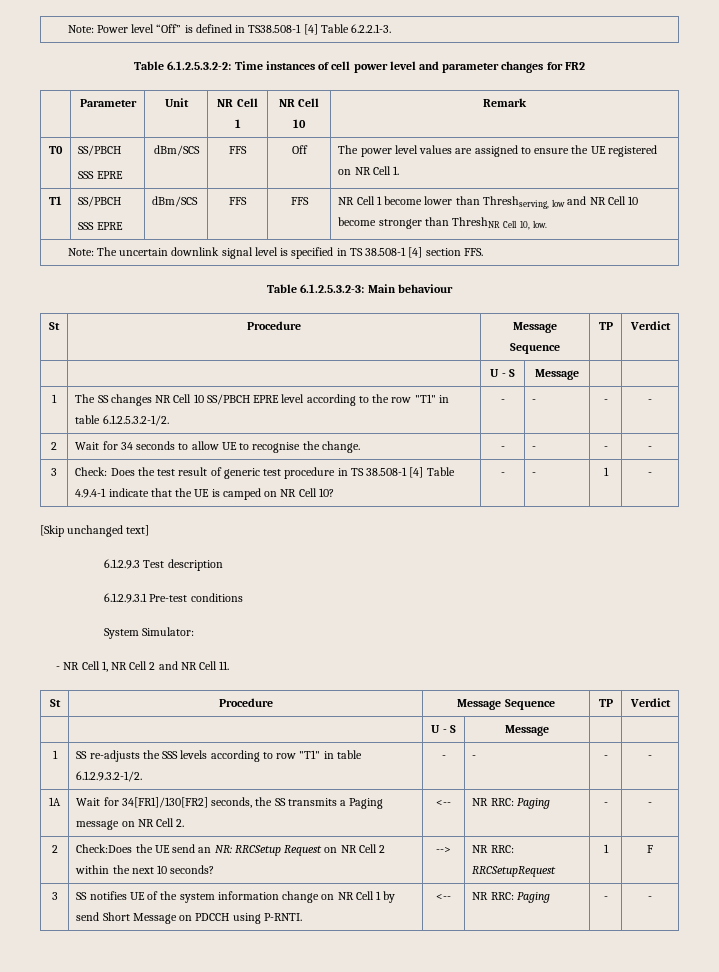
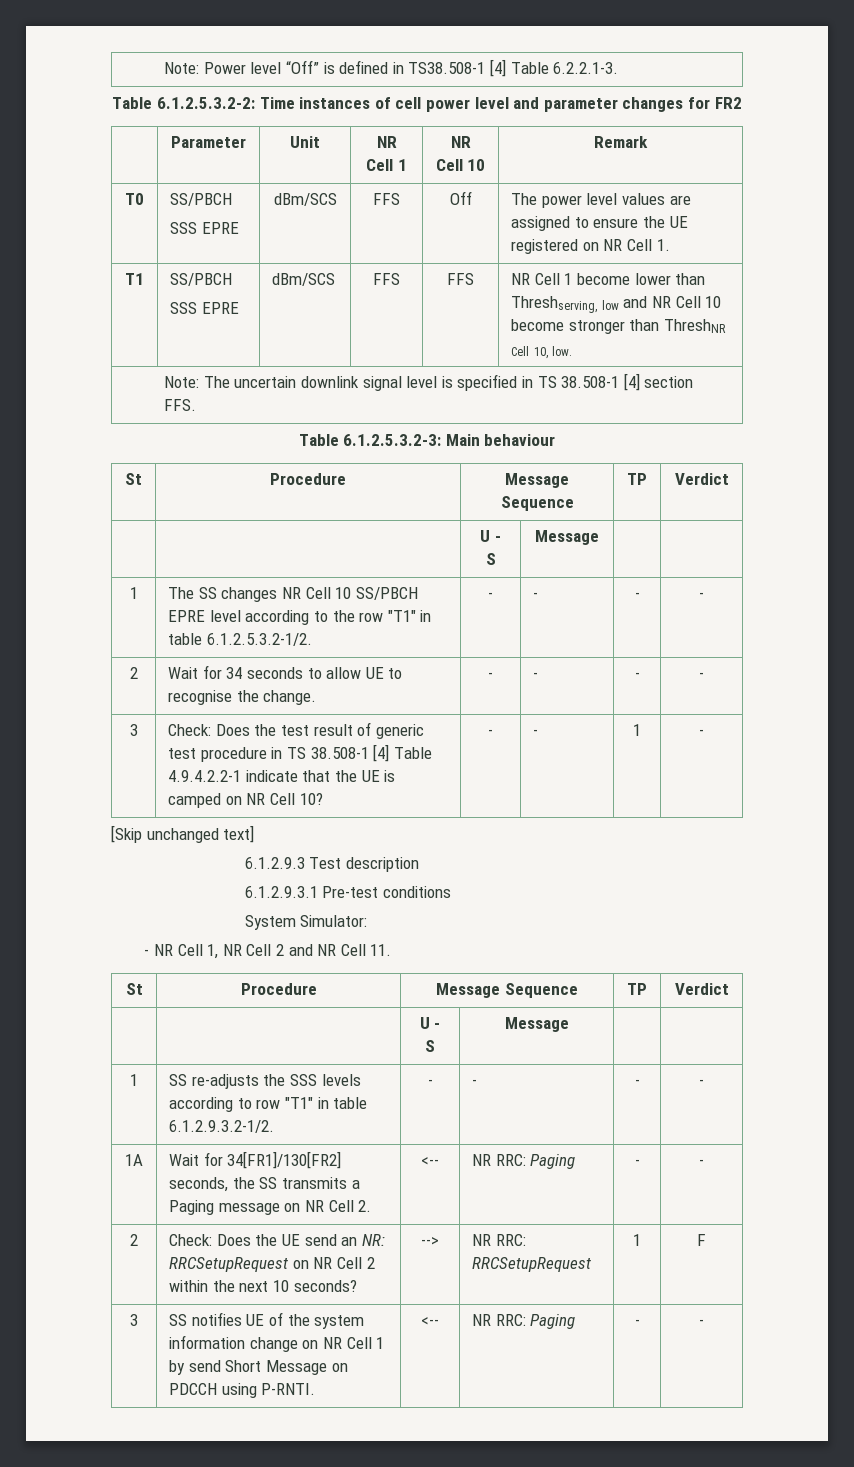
- 3 | Check: Does the test result of generic test procedure in TS 38.508-1 [4] Table 4.9.4-1 indicate that the UE is camped on NR Cell 10? | - | - | 1 | -
+ 3 | Check: Does the test result of generic test procedure in TS 38.508-1 [4] Table 4.9.4.2.2-1 indicate that the UE is camped on NR Cell 10? | - | - | 1 | -
- 2 | Check:Does the UE send an NR: RRCSetup Request on NR Cell 2 within the next 10 seconds? | --> | NR RRC: RRCSetupRequest | 1 | F
+ 2 | Check: Does the UE send an NR: RRCSetupRequest on NR Cell 2 within the next 10 seconds? | --> | NR RRC: RRCSetupRequest | 1 | F

